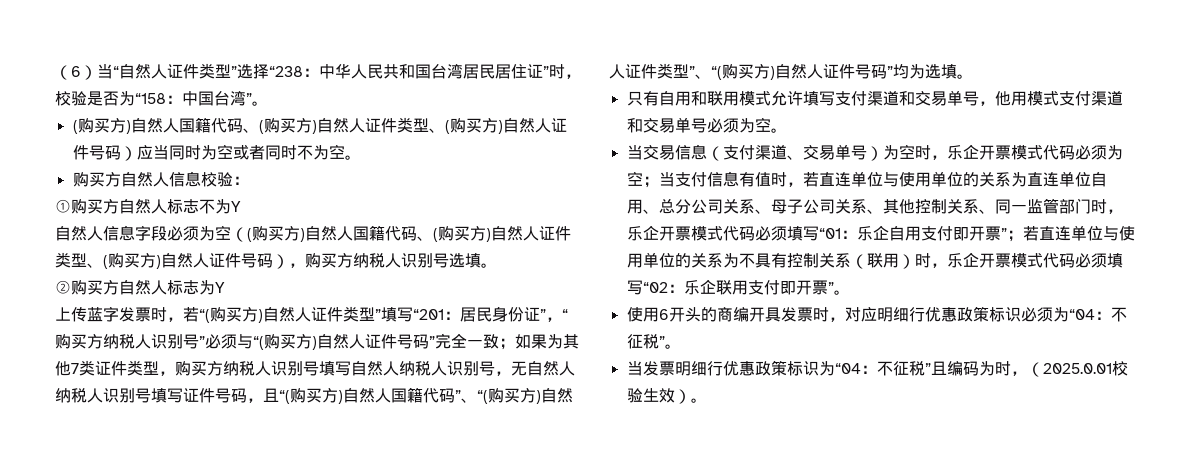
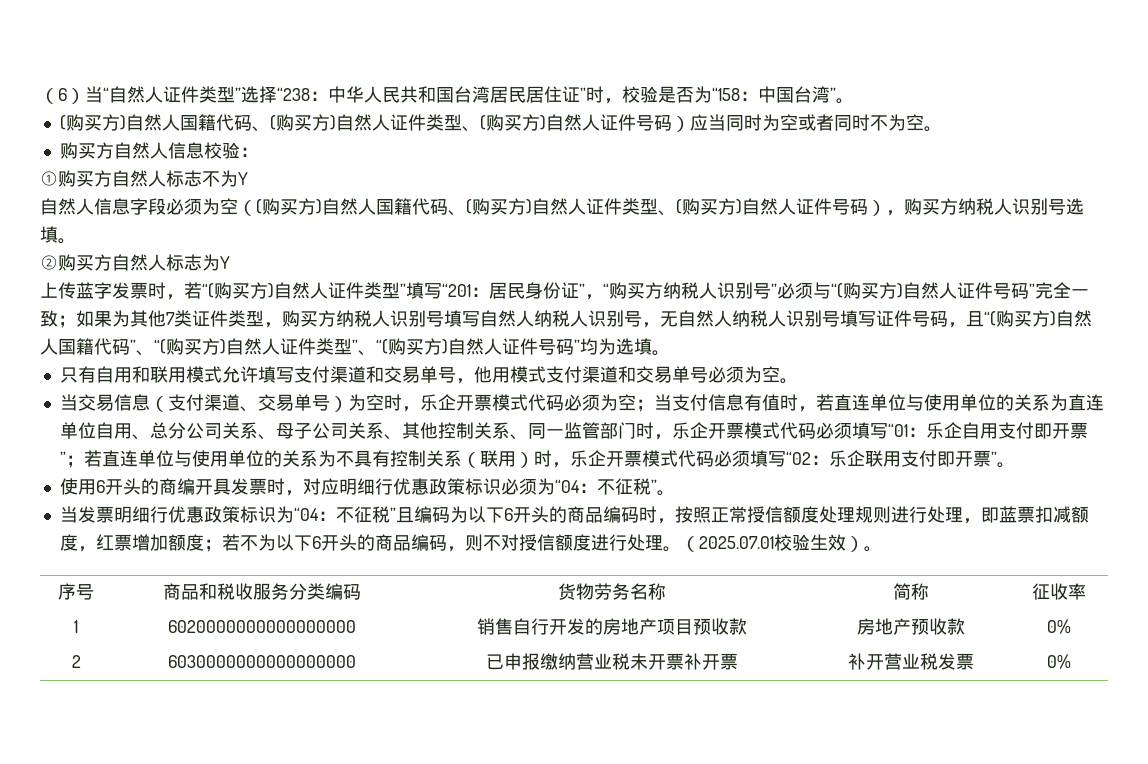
- 当发票明细行优惠政策标识为“04：不征税”且编码为时，（2025.0.01校验生效）。
+ 当发票明细行优惠政策标识为“04：不征税”且编码为以下6开头的商品编码时，按照正常授信额度处理规则进行处理，即蓝票扣减额度，红票增加额度；若不为以下6开头的商品编码，则不对授信额度进行处理。（2025.07.01校验生效）。
+ 序号 | 商品和税收服务分类编码 | 货物劳务名称 | 简称 | 征收率
+ 1 | 6020000000000000000 | 销售自行开发的房地产项目预收款 | 房地产预收款 | 0%
+ 2 | 6030000000000000000 | 已申报缴纳营业税未开票补开票 | 补开营业税发票 | 0%

